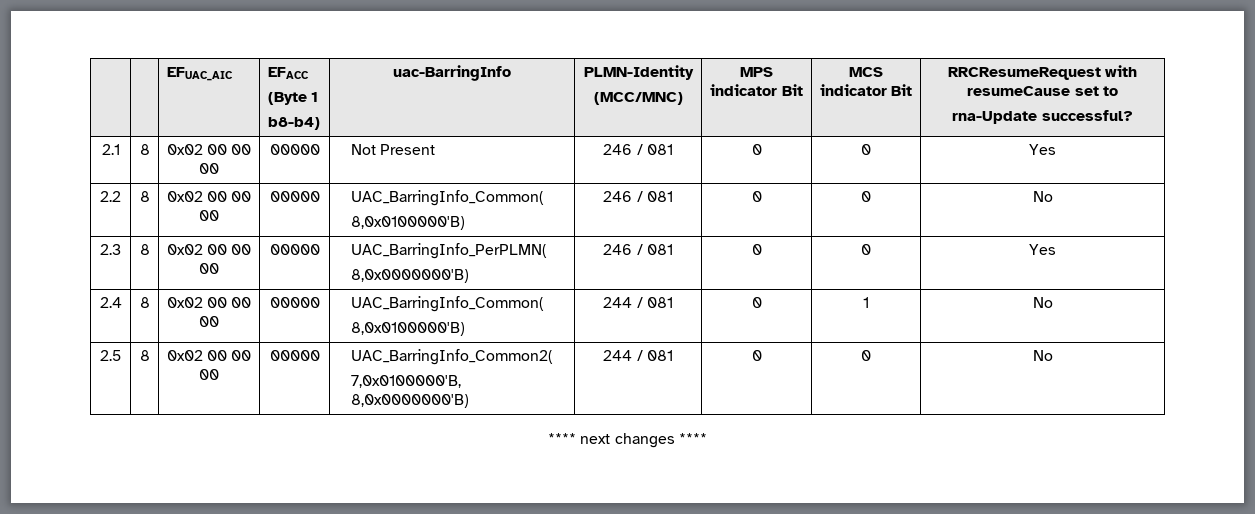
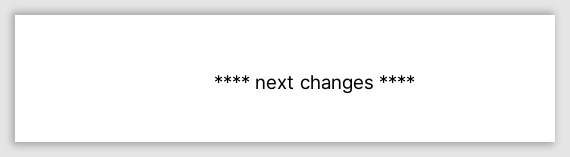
- | | EFUAC_AIC | EFACC
- (Byte 1
- b8-b4) | uac-BarringInfo | PLMN-Identity
- (MCC/MNC) | MPS indicator Bit | MCS indicator Bit | RRCResumeRequest with resumeCause set to
- rna-Update successful?
- 2.1 | 8 | 0x02 00 00 00 | 00000 | Not Present | 246 / 081 | 0 | 0 | Yes
- 2.2 | 8 | 0x02 00 00 00 | 00000 | UAC_BarringInfo_Common(
- 8,0x0100000'B) | 246 / 081 | 0 | 0 | No
- 2.3 | 8 | 0x02 00 00 00 | 00000 | UAC_BarringInfo_PerPLMN(
- 8,0x0000000'B) | 246 / 081 | 0 | 0 | Yes
- 2.4 | 8 | 0x02 00 00 00 | 00000 | UAC_BarringInfo_Common(
- 8,0x0100000'B) | 244 / 081 | 0 | 1 | No
- 2.5 | 8 | 0x02 00 00 00 | 00000 | UAC_BarringInfo_Common2(
- 7,0x0100000'B, 8,0x0000000'B) | 244 / 081 | 0 | 0 | No

